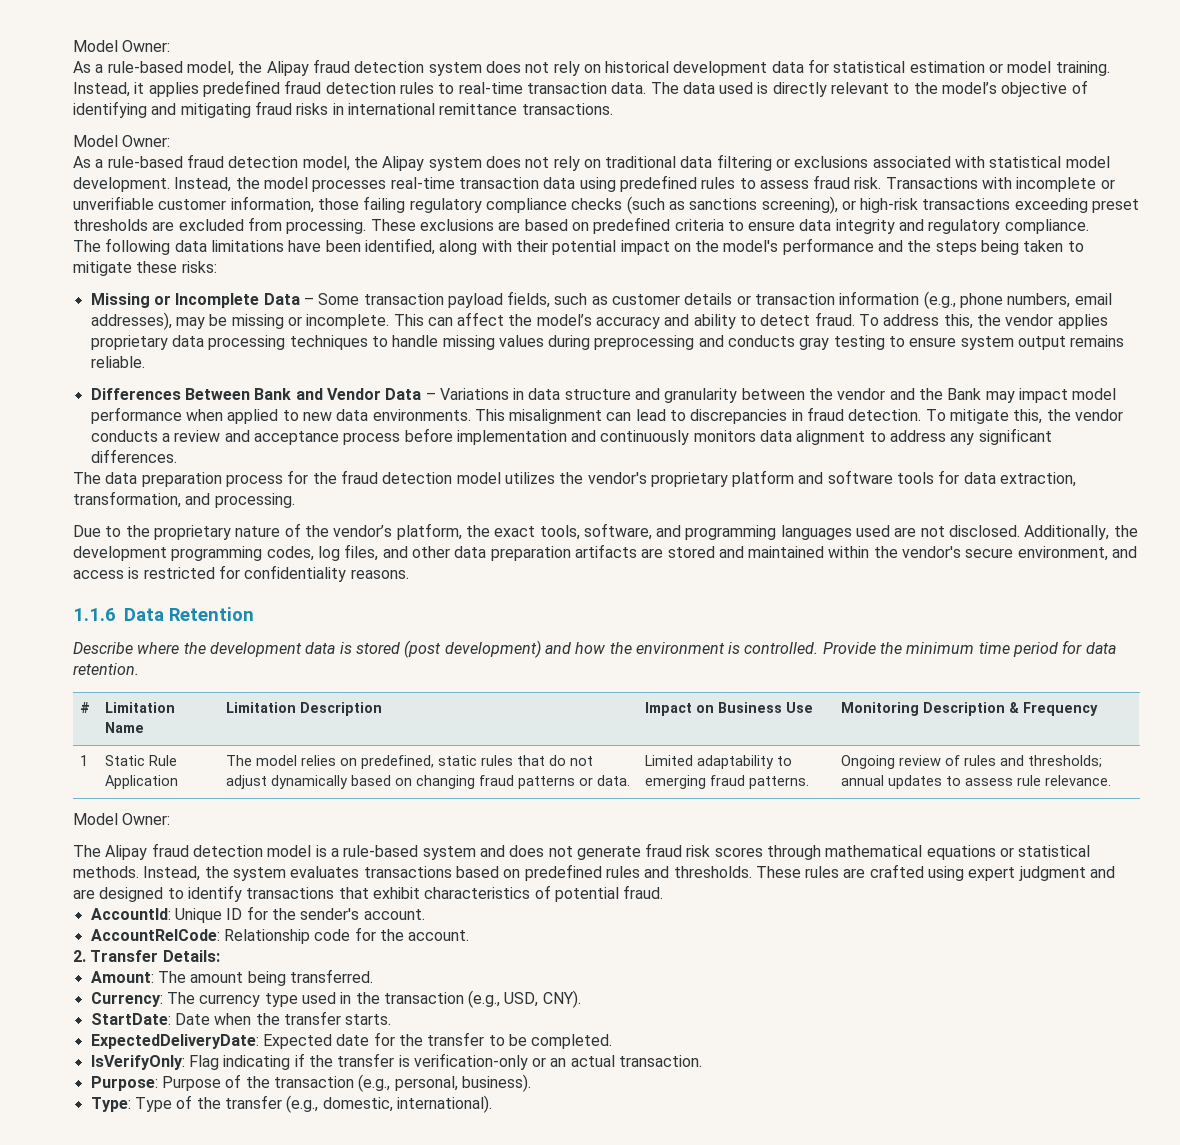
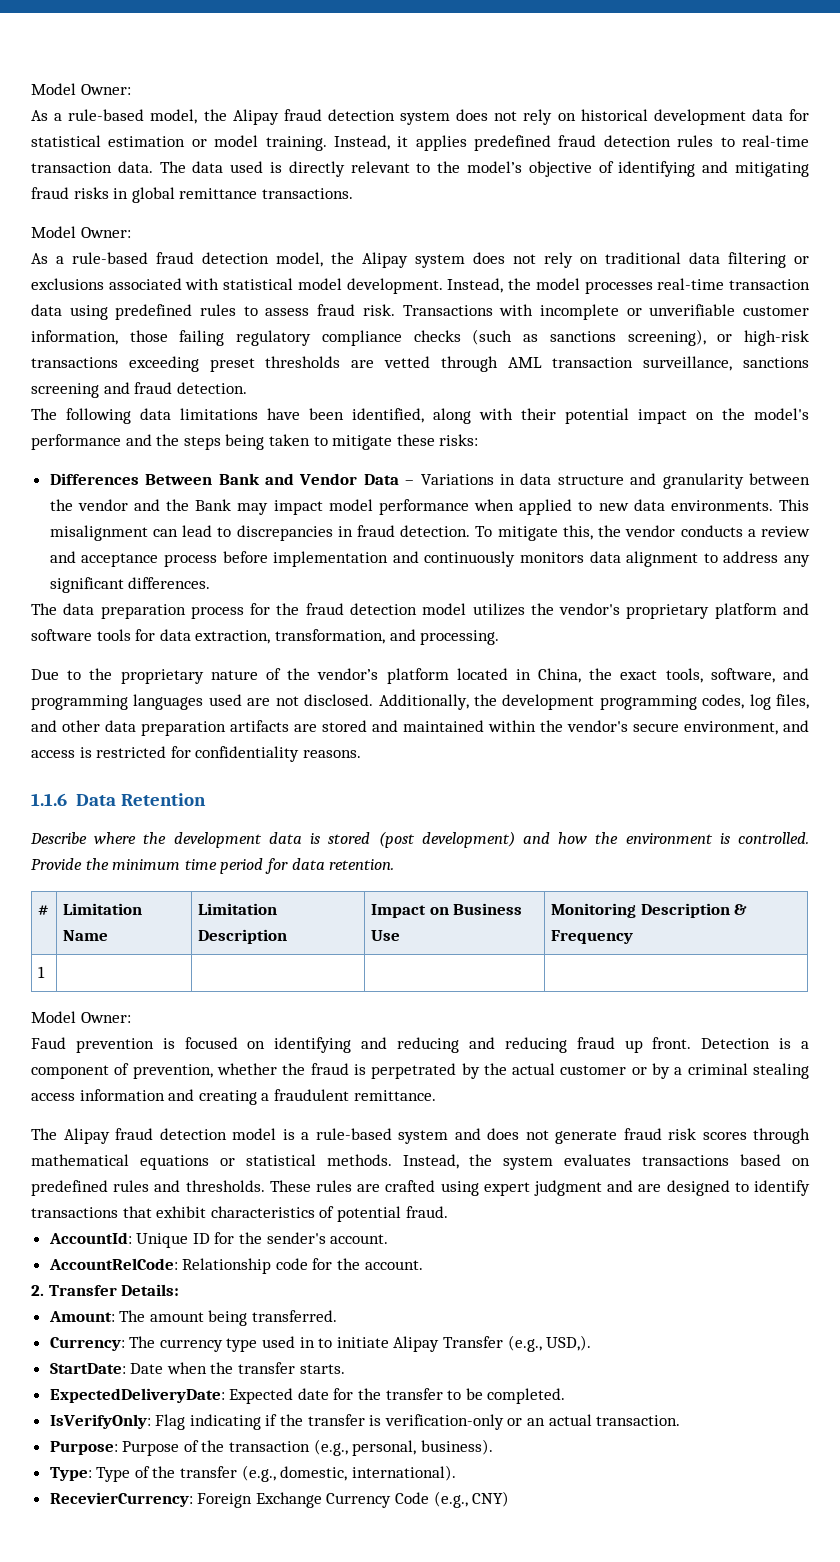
- The data used is directly relevant to the model’s objective of identifying and mitigating fraud risks in international remittance transactions.
+ The data used is directly relevant to the model’s objective of identifying and mitigating fraud risks in global remittance transactions.
- Transactions with incomplete or unverifiable customer information, those failing regulatory compliance checks (such as sanctions screening), or high-risk transactions exceeding preset thresholds are excluded from processing. These exclusions are based on predefined criteria to ensure data integrity and regulatory compliance.
+ Transactions with incomplete or unverifiable customer information, those failing regulatory compliance checks (such as sanctions screening), or high-risk transactions exceeding preset thresholds are vetted through AML transaction surveillance, sanctions screening and fraud detection.
- Missing or Incomplete Data – Some transaction payload fields, such as customer details or transaction information (e.g., phone numbers, email addresses), may be missing or incomplete. This can affect the model’s accuracy and ability to detect fraud. To address this, the vendor applies proprietary data processing techniques to handle missing values during preprocessing and conducts gray testing to ensure system output remains reliable.
- Due to the proprietary nature of the vendor’s platform, the exact tools, software, and programming languages used are not disclosed.
+ Due to the proprietary nature of the vendor’s platform located in China, the exact tools, software, and programming languages used are not disclosed.
- 1 | Static Rule Application | The model relies on predefined, static rules that do not adjust dynamically based on changing fraud patterns or data. | Limited adaptability to emerging fraud patterns. | Ongoing review of rules and thresholds; annual updates to assess rule relevance.
+ 1 | | | |
  Model Owner:
+ Faud prevention is focused on identifying and reducing and reducing fraud up front. Detection is a component of prevention, whether the fraud is perpetrated by the actual customer or by a criminal stealing access information and creating a fraudulent remittance.
- Currency: The currency type used in the transaction (e.g., USD, CNY).
+ Currency: The currency type used in to initiate Alipay Transfer (e.g., USD,).
+ RecevierCurrency: Foreign Exchange Currency Code (e.g., CNY)

